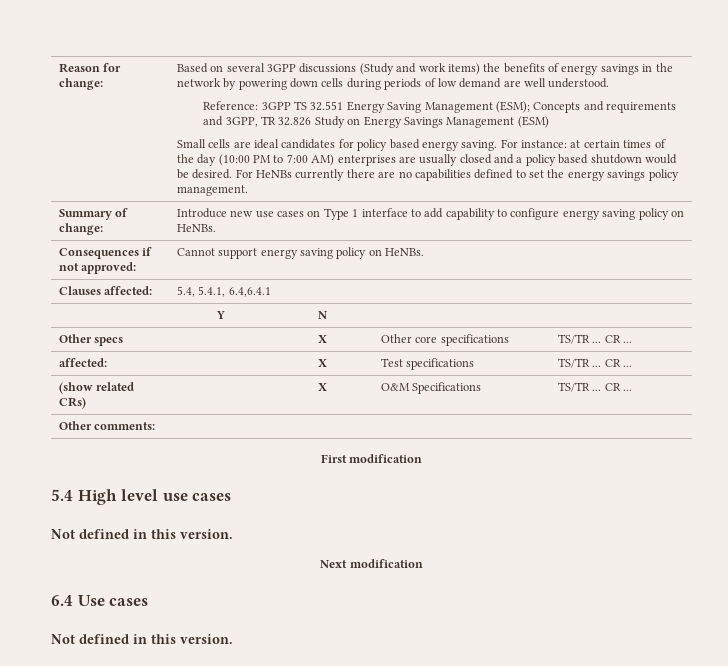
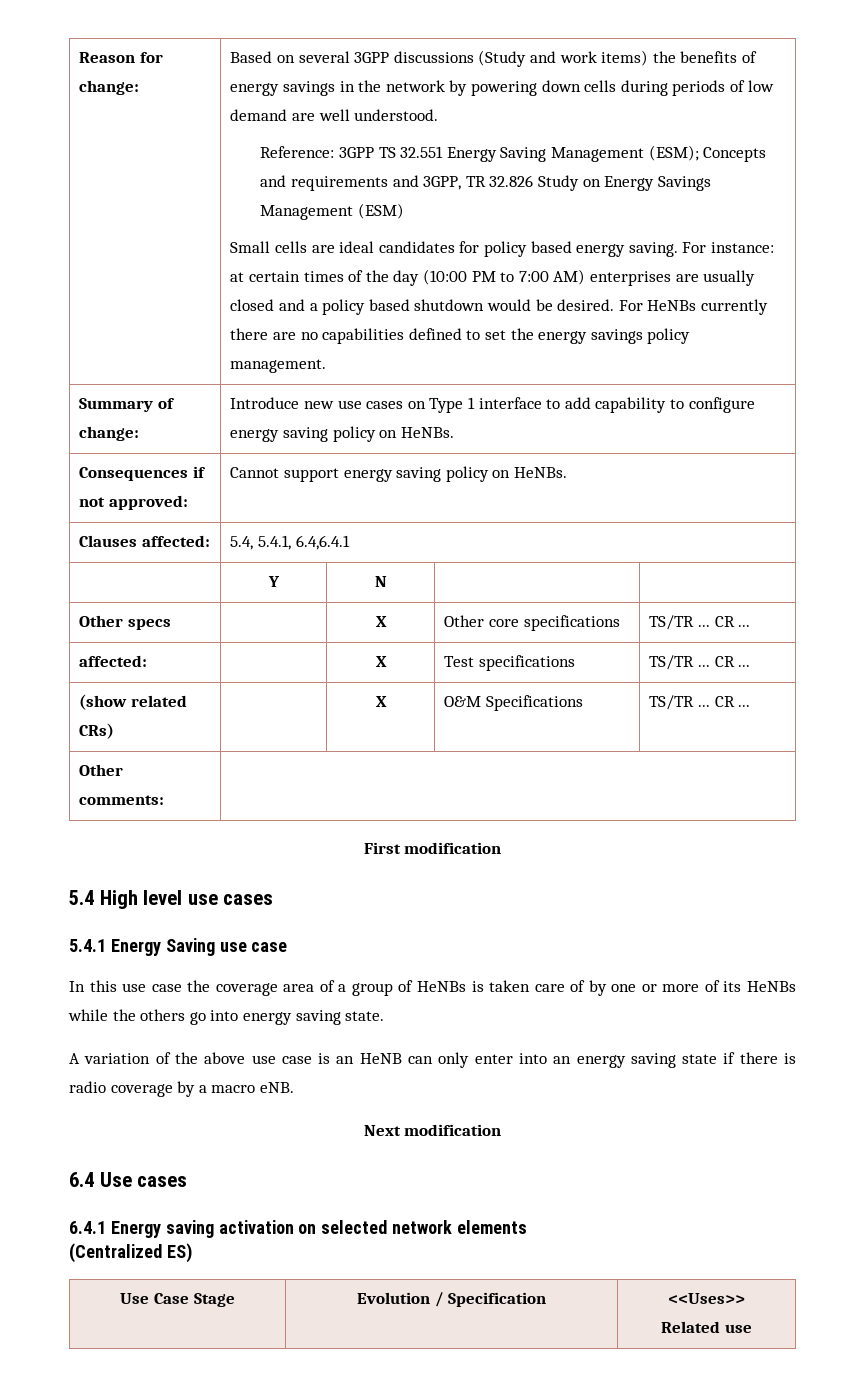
  5.4 High level use cases
- Not defined in this version.
+ 5.4.1 Energy Saving use case
+ In this use case the coverage area of a group of HeNBs is taken care of by one or more of its HeNBs while the others go into energy saving state.
+ A variation of the above use case is an HeNB can only enter into an energy saving state if there is radio coverage by a macro eNB.
  6.4 Use cases
- Not defined in this version.
+ 6.4.1 Energy saving activation on selected network elements
+ (Centralized ES)
+ Use Case Stage | Evolution / Specification | <<Uses>>
+ Related use

